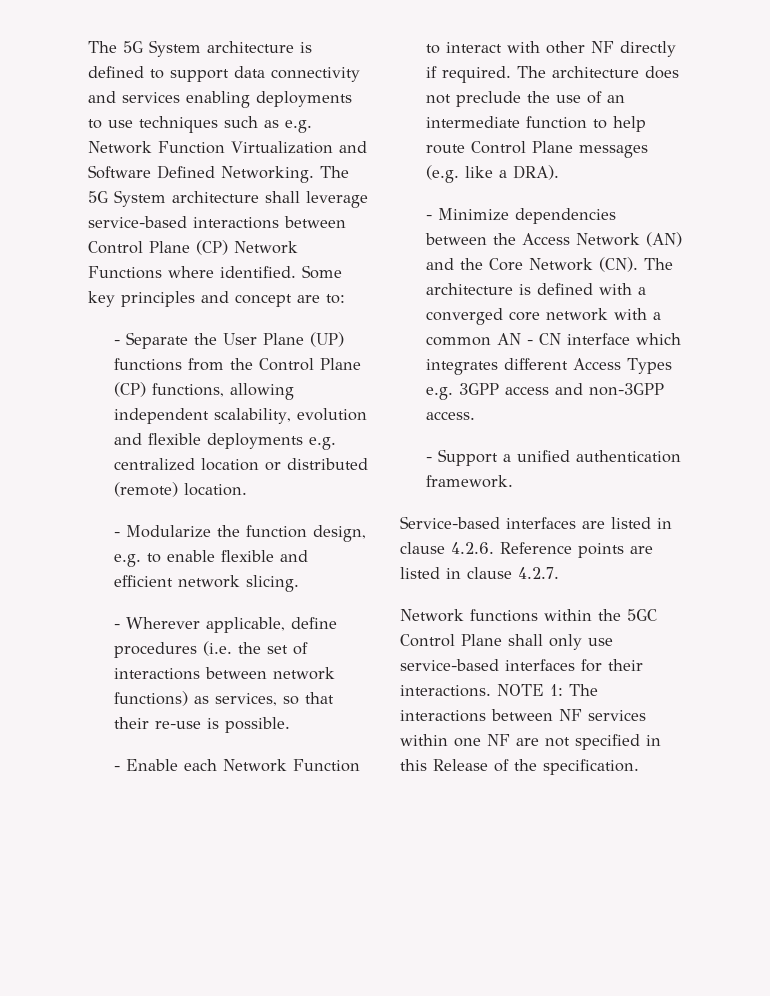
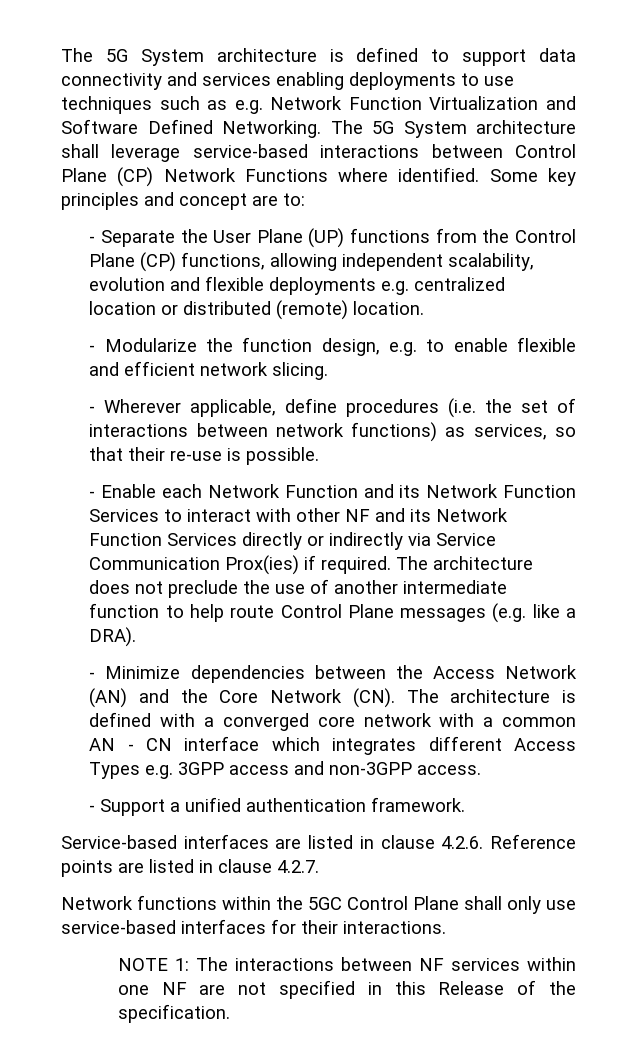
- - Enable each Network Function to interact with other NF directly if required.
+ - Enable each Network Function and its Network Function Services to interact with other NF and its Network Function Services directly or indirectly via Service Communication Prox(ies) if required.
- The architecture does not preclude the use of an intermediate function to help route Control Plane messages (e.g. like a DRA).
+ The architecture does not preclude the use of another intermediate function to help route Control Plane messages (e.g. like a DRA).
- Network functions within the 5GC Control Plane shall only use service-based interfaces for their interactions. NOTE 1: The interactions between NF services within one NF are not specified in this Release of the specification.
+ Network functions within the 5GC Control Plane shall only use service-based interfaces for their interactions.
+ NOTE 1: The interactions between NF services within one NF are not specified in this Release of the specification.

